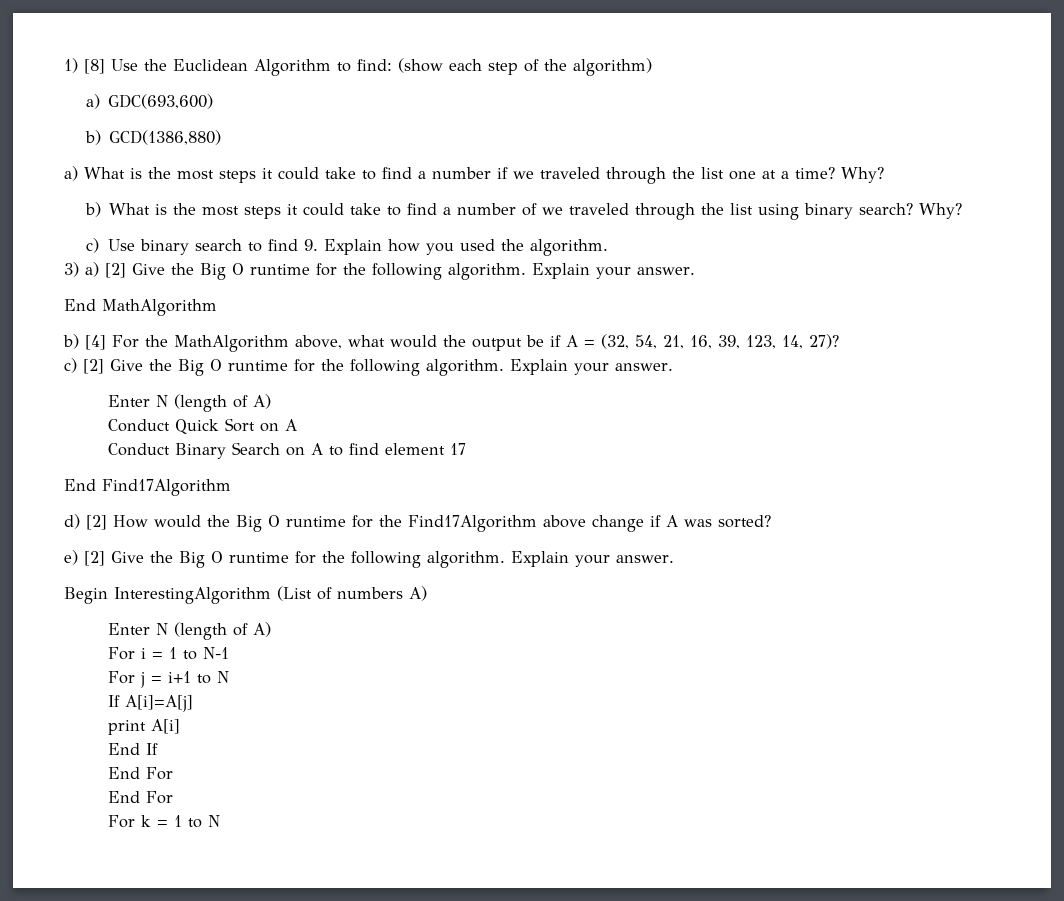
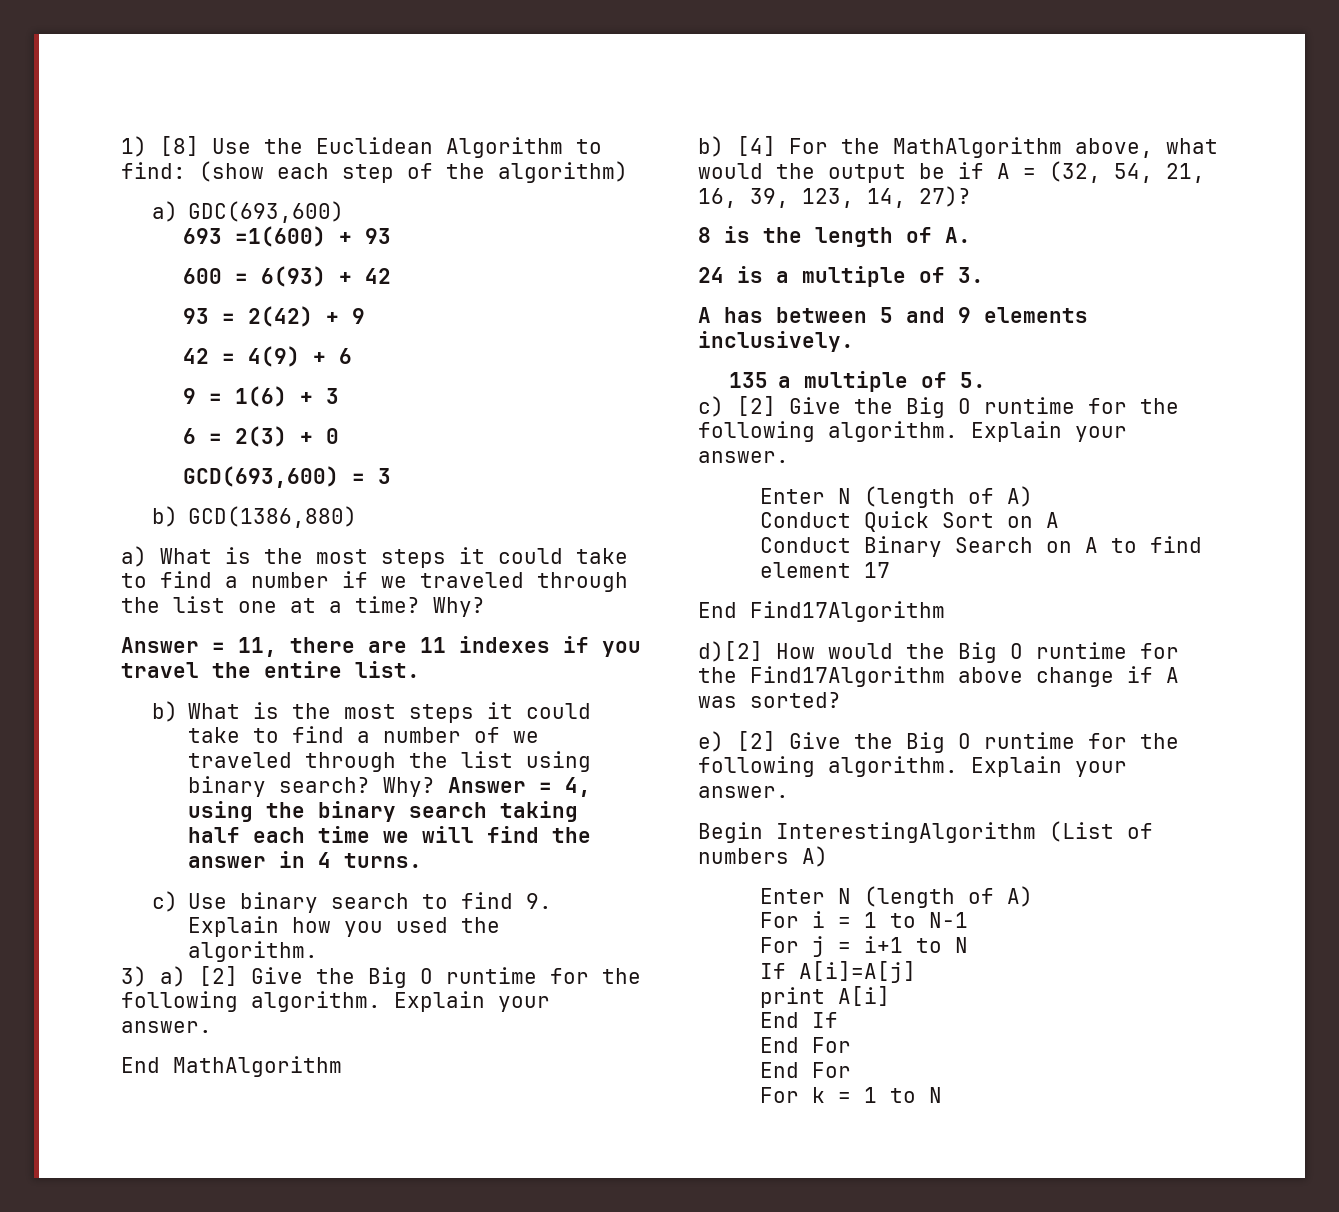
+ 693 =1(600) + 93
+ 600 = 6(93) + 42
+ 93 = 2(42) + 9
+ 42 = 4(9) + 6
+ 9 = 1(6) + 3
+ 6 = 2(3) + 0
+ GCD(693,600) = 3
+ Answer = 11, there are 11 indexes if you travel the entire list.
+ Answer = 4, using the binary search taking half each time we will find the answer in 4 turns.
+ 8 is the length of A.
+ 24 is a multiple of 3.
+ A has between 5 and 9 elements inclusively.
+ 135 a multiple of 5.
- d) [2] How would the Big O runtime for the Find17Algorithm above change if A was sorted?
+ d)[2] How would the Big O runtime for the Find17Algorithm above change if A was sorted?

